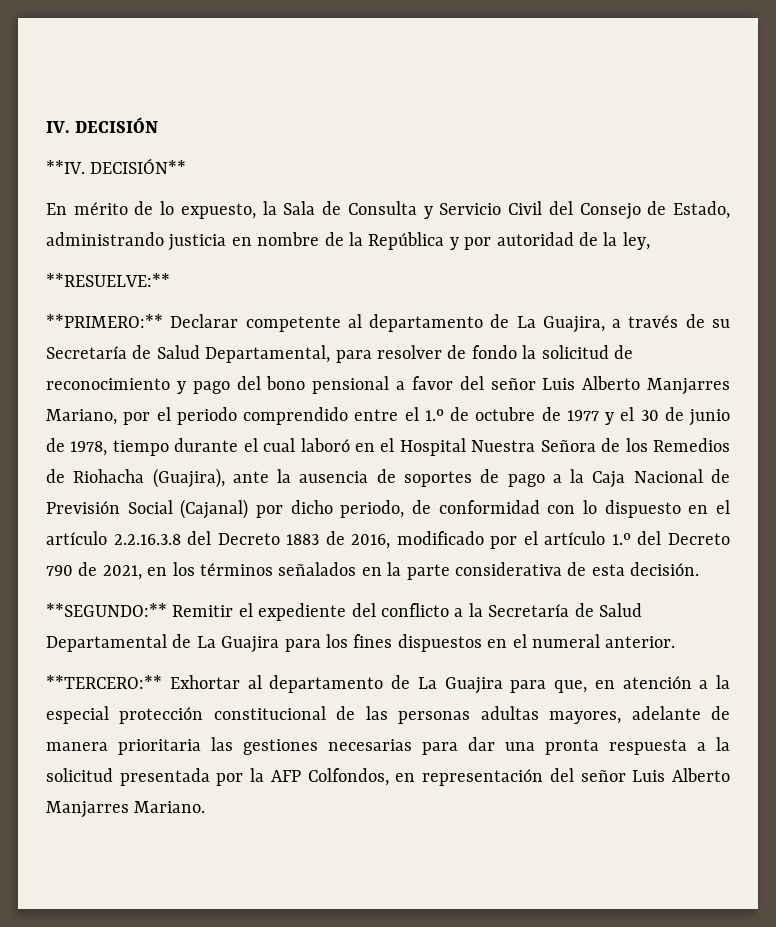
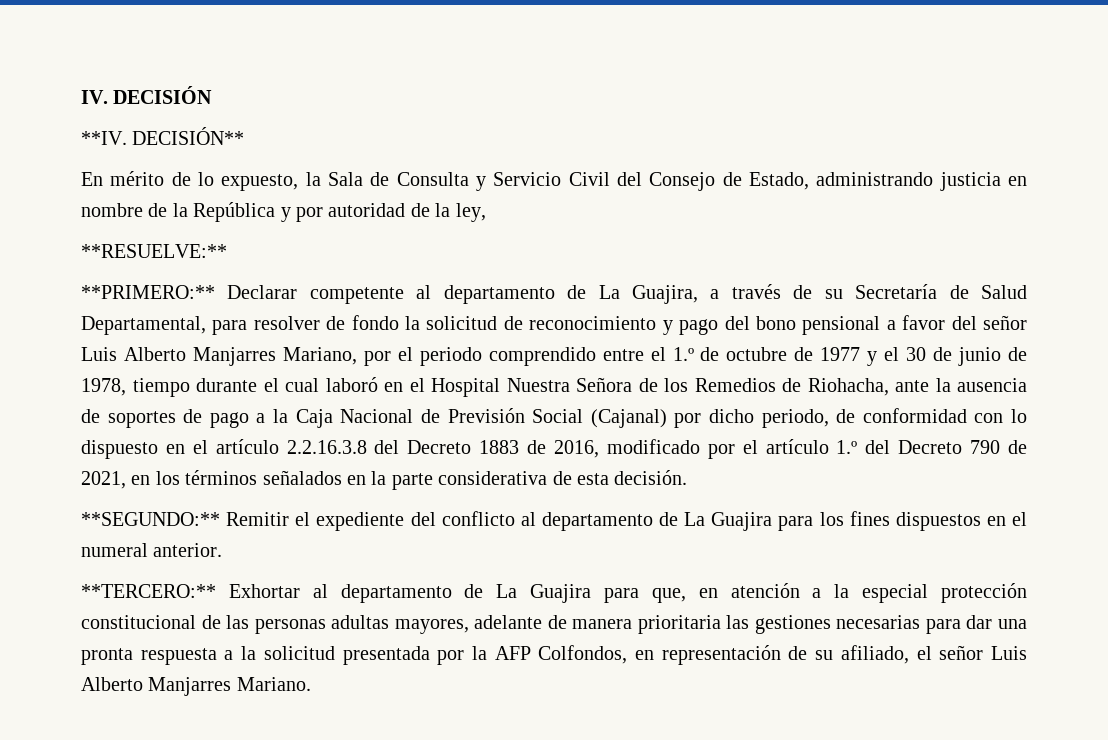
- **PRIMERO:** Declarar competente al departamento de La Guajira, a través de su Secretaría de Salud Departamental, para resolver de fondo la solicitud de reconocimiento y pago del bono pensional a favor del señor Luis Alberto Manjarres Mariano, por el periodo comprendido entre el 1.º de octubre de 1977 y el 30 de junio de 1978, tiempo durante el cual laboró en el Hospital Nuestra Señora de los Remedios de Riohacha (Guajira), ante la ausencia de soportes de pago a la Caja Nacional de Previsión Social (Cajanal) por dicho periodo, de conformidad con lo dispuesto en el artículo 2.2.16.3.8 del Decreto 1883 de 2016, modificado por el artículo 1.º del Decreto 790 de 2021, en los términos señalados en la parte considerativa de esta decisión.
+ **PRIMERO:** Declarar competente al departamento de La Guajira, a través de su Secretaría de Salud Departamental, para resolver de fondo la solicitud de reconocimiento y pago del bono pensional a favor del señor Luis Alberto Manjarres Mariano, por el periodo comprendido entre el 1.º de octubre de 1977 y el 30 de junio de 1978, tiempo durante el cual laboró en el Hospital Nuestra Señora de los Remedios de Riohacha, ante la ausencia de soportes de pago a la Caja Nacional de Previsión Social (Cajanal) por dicho periodo, de conformidad con lo dispuesto en el artículo 2.2.16.3.8 del Decreto 1883 de 2016, modificado por el artículo 1.º del Decreto 790 de 2021, en los términos señalados en la parte considerativa de esta decisión.
- **SEGUNDO:** Remitir el expediente del conflicto a la Secretaría de Salud Departamental de La Guajira para los fines dispuestos en el numeral anterior.
+ **SEGUNDO:** Remitir el expediente del conflicto al departamento de La Guajira para los fines dispuestos en el numeral anterior.
- **TERCERO:** Exhortar al departamento de La Guajira para que, en atención a la especial protección constitucional de las personas adultas mayores, adelante de manera prioritaria las gestiones necesarias para dar una pronta respuesta a la solicitud presentada por la AFP Colfondos, en representación del señor Luis Alberto Manjarres Mariano.
+ **TERCERO:** Exhortar al departamento de La Guajira para que, en atención a la especial protección constitucional de las personas adultas mayores, adelante de manera prioritaria las gestiones necesarias para dar una pronta respuesta a la solicitud presentada por la AFP Colfondos, en representación de su afiliado, el señor Luis Alberto Manjarres Mariano.

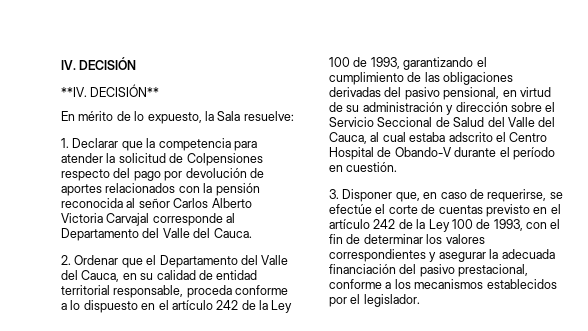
- En mérito de lo expuesto, la Sala de Consulta y Servicio Civil del Consejo de Estado, administrando justicia en nombre de la República y por autoridad de la ley,
- **RESUELVE:**
- **PRIMERO:** Declarar competente al departamento de La Guajira, a través de su Secretaría de Salud Departamental, para resolver de fondo la solicitud de reconocimiento y pago del bono pensional a favor del señor Luis Alberto Manjarres Mariano, por el periodo comprendido entre el 1.º de octubre de 1977 y el 30 de junio de 1978, tiempo durante el cual laboró en el Hospital Nuestra Señora de los Remedios de Riohacha, ante la ausencia de soportes de pago a la Caja Nacional de Previsión Social (Cajanal) por dicho periodo, de conformidad con lo dispuesto en el artículo 2.2.16.3.8 del Decreto 1883 de 2016, modificado por el artículo 1.º del Decreto 790 de 2021, en los términos señalados en la parte considerativa de esta decisión.
- **SEGUNDO:** Remitir el expediente del conflicto al departamento de La Guajira para los fines dispuestos en el numeral anterior.
- **TERCERO:** Exhortar al departamento de La Guajira para que, en atención a la especial protección constitucional de las personas adultas mayores, adelante de manera prioritaria las gestiones necesarias para dar una pronta respuesta a la solicitud presentada por la AFP Colfondos, en representación de su afiliado, el señor Luis Alberto Manjarres Mariano.
+ En mérito de lo expuesto, la Sala resuelve:
+ 1. Declarar que la competencia para atender la solicitud de Colpensiones respecto del pago por devolución de aportes relacionados con la pensión reconocida al señor Carlos Alberto Victoria Carvajal corresponde al Departamento del Valle del Cauca.
+ 2. Ordenar que el Departamento del Valle del Cauca, en su calidad de entidad territorial responsable, proceda conforme a lo dispuesto en el artículo 242 de la Ley 100 de 1993, garantizando el cumplimiento de las obligaciones derivadas del pasivo pensional, en virtud de su administración y dirección sobre el Servicio Seccional de Salud del Valle del Cauca, al cual estaba adscrito el Centro Hospital de Obando-V durante el período en cuestión.
+ 3. Disponer que, en caso de requerirse, se efectúe el corte de cuentas previsto en el artículo 242 de la Ley 100 de 1993, con el fin de determinar los valores correspondientes y asegurar la adecuada financiación del pasivo prestacional, conforme a los mecanismos establecidos por el legislador.

